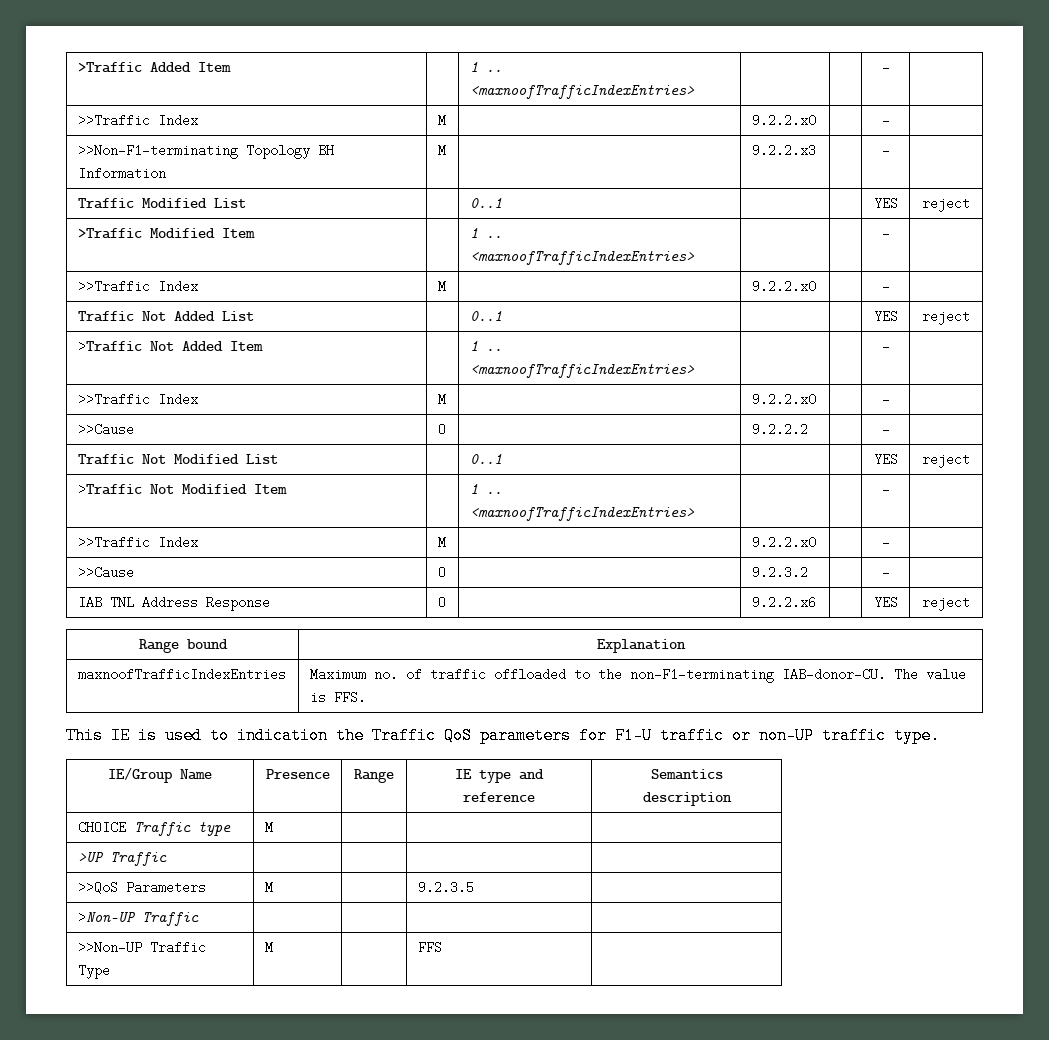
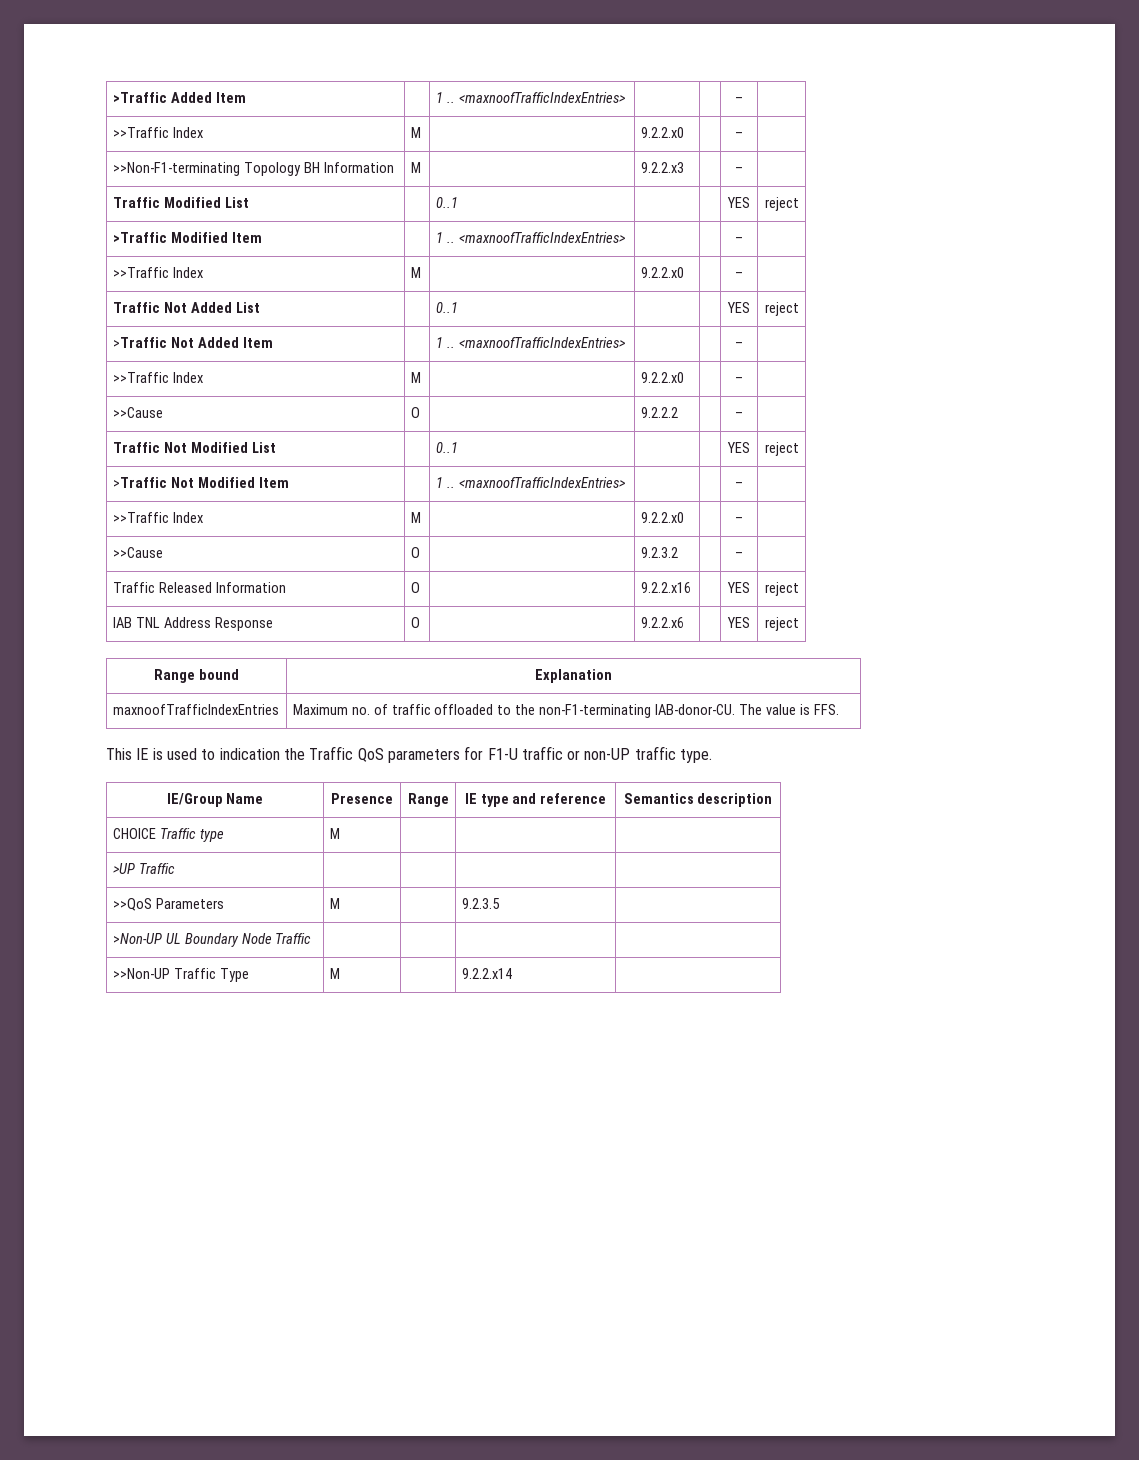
+ Traffic Released Information | O | | 9.2.2.x16 | | YES | reject
- >Non-UP Traffic | | | |
+ >Non-UP UL Boundary Node Traffic | | | |
- >>Non-UP Traffic Type | M | | FFS |
+ >>Non-UP Traffic Type | M | | 9.2.2.x14 |

